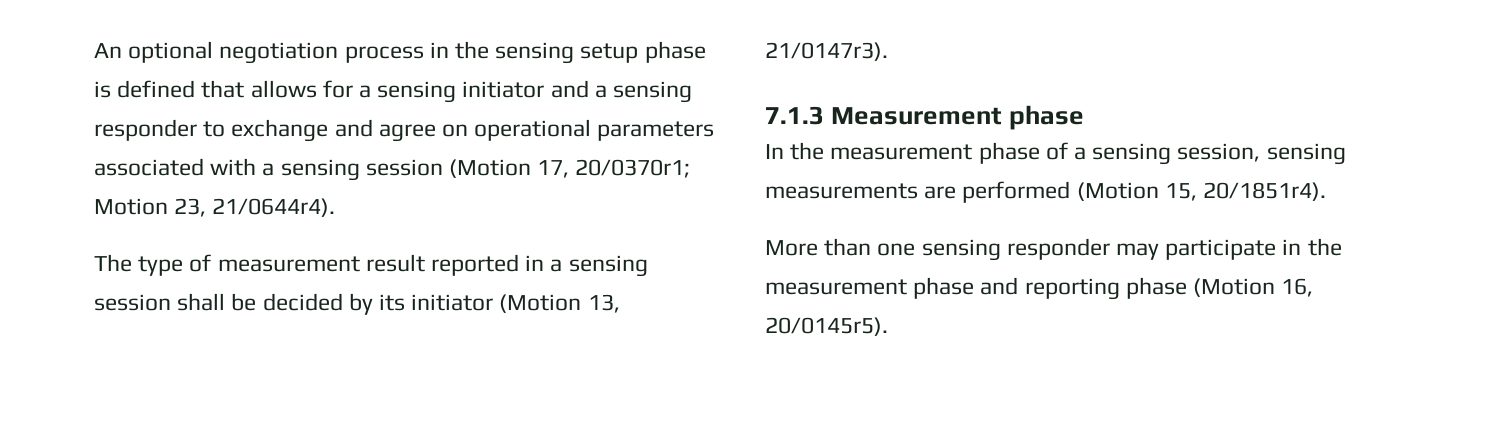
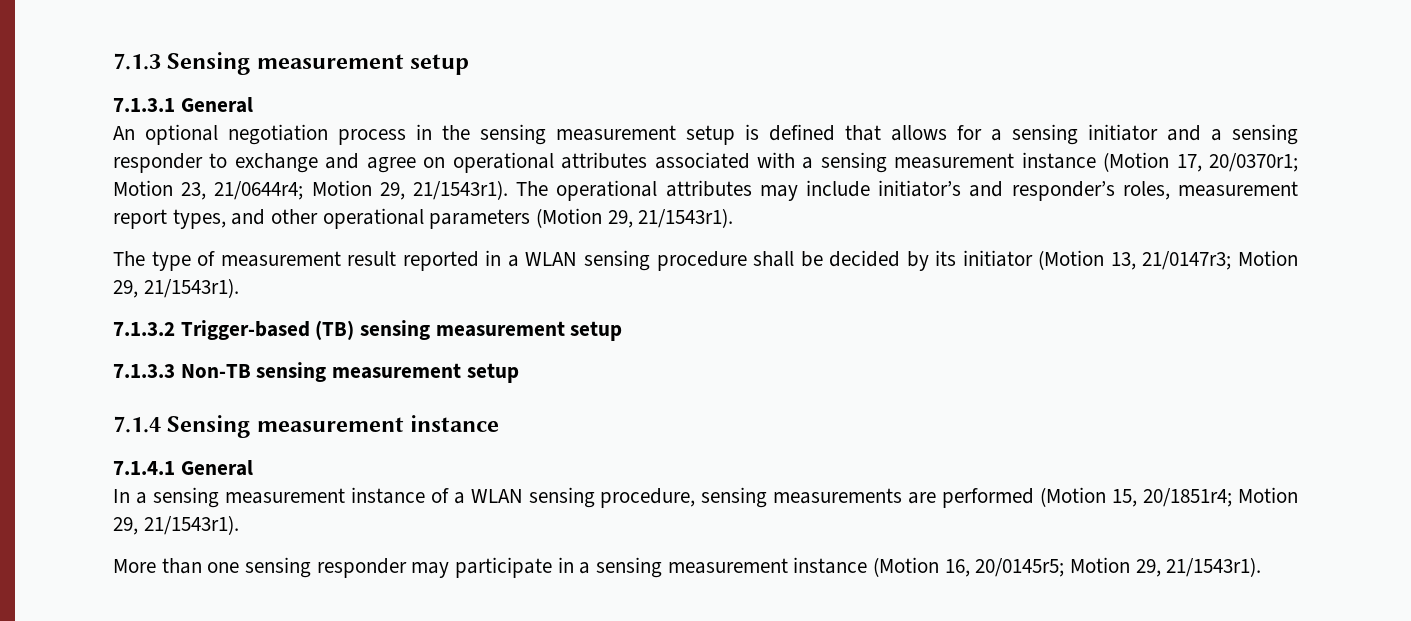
+ 7.1.3 Sensing measurement setup
+ 7.1.3.1 General
- An optional negotiation process in the sensing setup phase is defined that allows for a sensing initiator and a sensing responder to exchange and agree on operational parameters associated with a sensing session (Motion 17, 20/0370r1; Motion 23, 21/0644r4).
+ An optional negotiation process in the sensing measurement setup is defined that allows for a sensing initiator and a sensing responder to exchange and agree on operational attributes associated with a sensing measurement instance (Motion 17, 20/0370r1; Motion 23, 21/0644r4; Motion 29, 21/1543r1). The operational attributes may include initiator’s and responder’s roles, measurement report types, and other operational parameters (Motion 29, 21/1543r1).
- The type of measurement result reported in a sensing session shall be decided by its initiator (Motion 13, 21/0147r3).
- 7.1.3 Measurement phase
- In the measurement phase of a sensing session, sensing measurements are performed (Motion 15, 20/1851r4).
+ The type of measurement result reported in a WLAN sensing procedure shall be decided by its initiator (Motion 13, 21/0147r3; Motion 29, 21/1543r1).
+ 7.1.3.2 Trigger-based (TB) sensing measurement setup
+ 7.1.3.3 Non-TB sensing measurement setup
+ 7.1.4 Sensing measurement instance
+ 7.1.4.1 General
+ In a sensing measurement instance of a WLAN sensing procedure, sensing measurements are performed (Motion 15, 20/1851r4; Motion 29, 21/1543r1).
- More than one sensing responder may participate in the measurement phase and reporting phase (Motion 16, 20/0145r5).
+ More than one sensing responder may participate in a sensing measurement instance (Motion 16, 20/0145r5; Motion 29, 21/1543r1).

